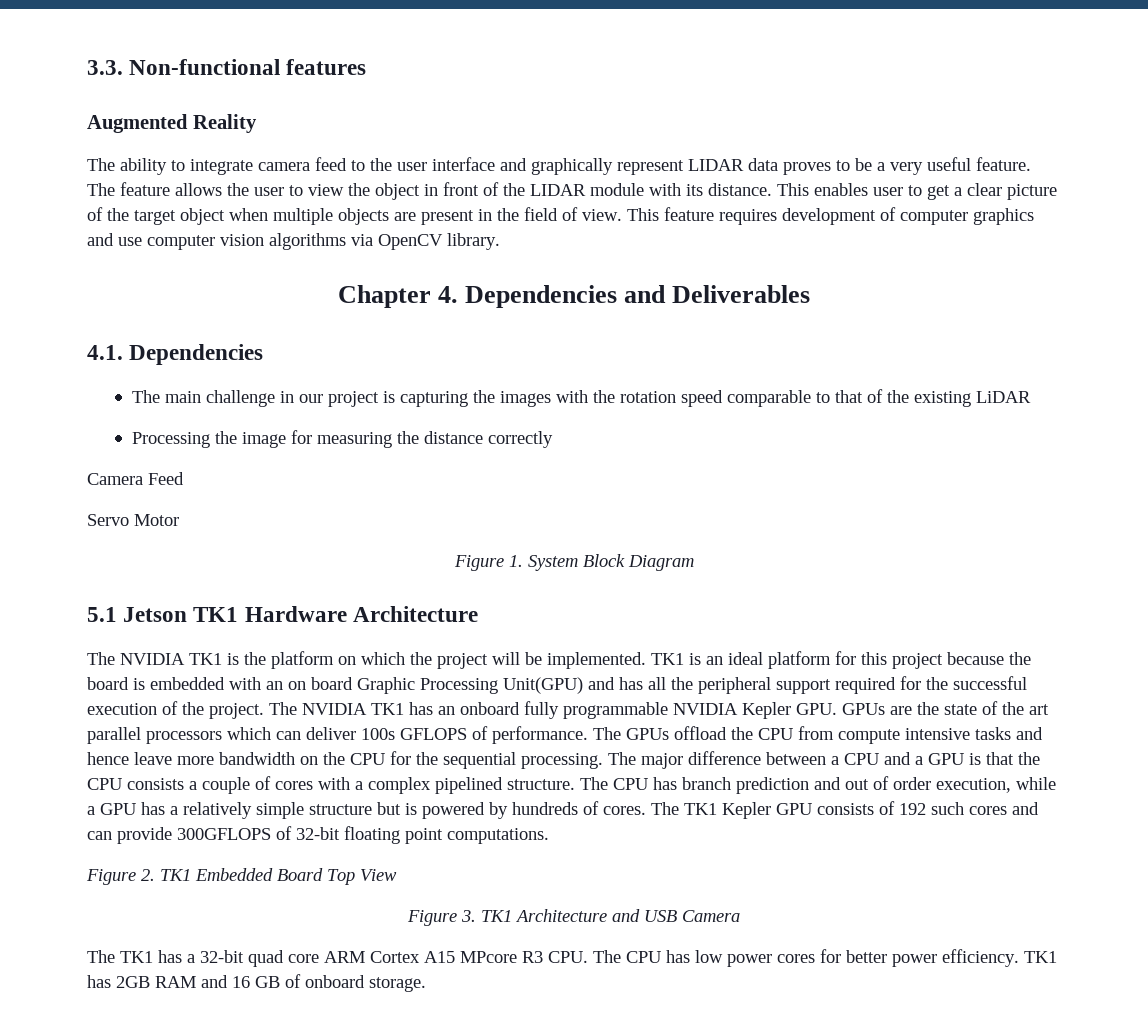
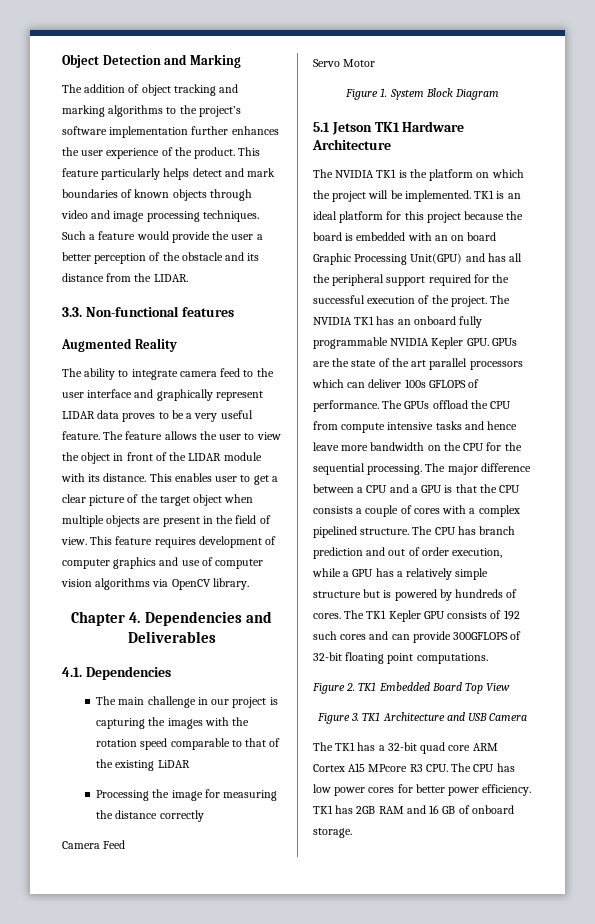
+ Object Detection and Marking
+ The addition of object tracking and marking algorithms to the project’s software implementation further enhances the user experience of the product. This feature particularly helps detect and mark boundaries of known objects through video and image processing techniques. Such a feature would provide the user a better perception of the obstacle and its distance from the LIDAR.
- This feature requires development of computer graphics and use computer vision algorithms via OpenCV library.
+ This feature requires development of computer graphics and use of computer vision algorithms via OpenCV library.

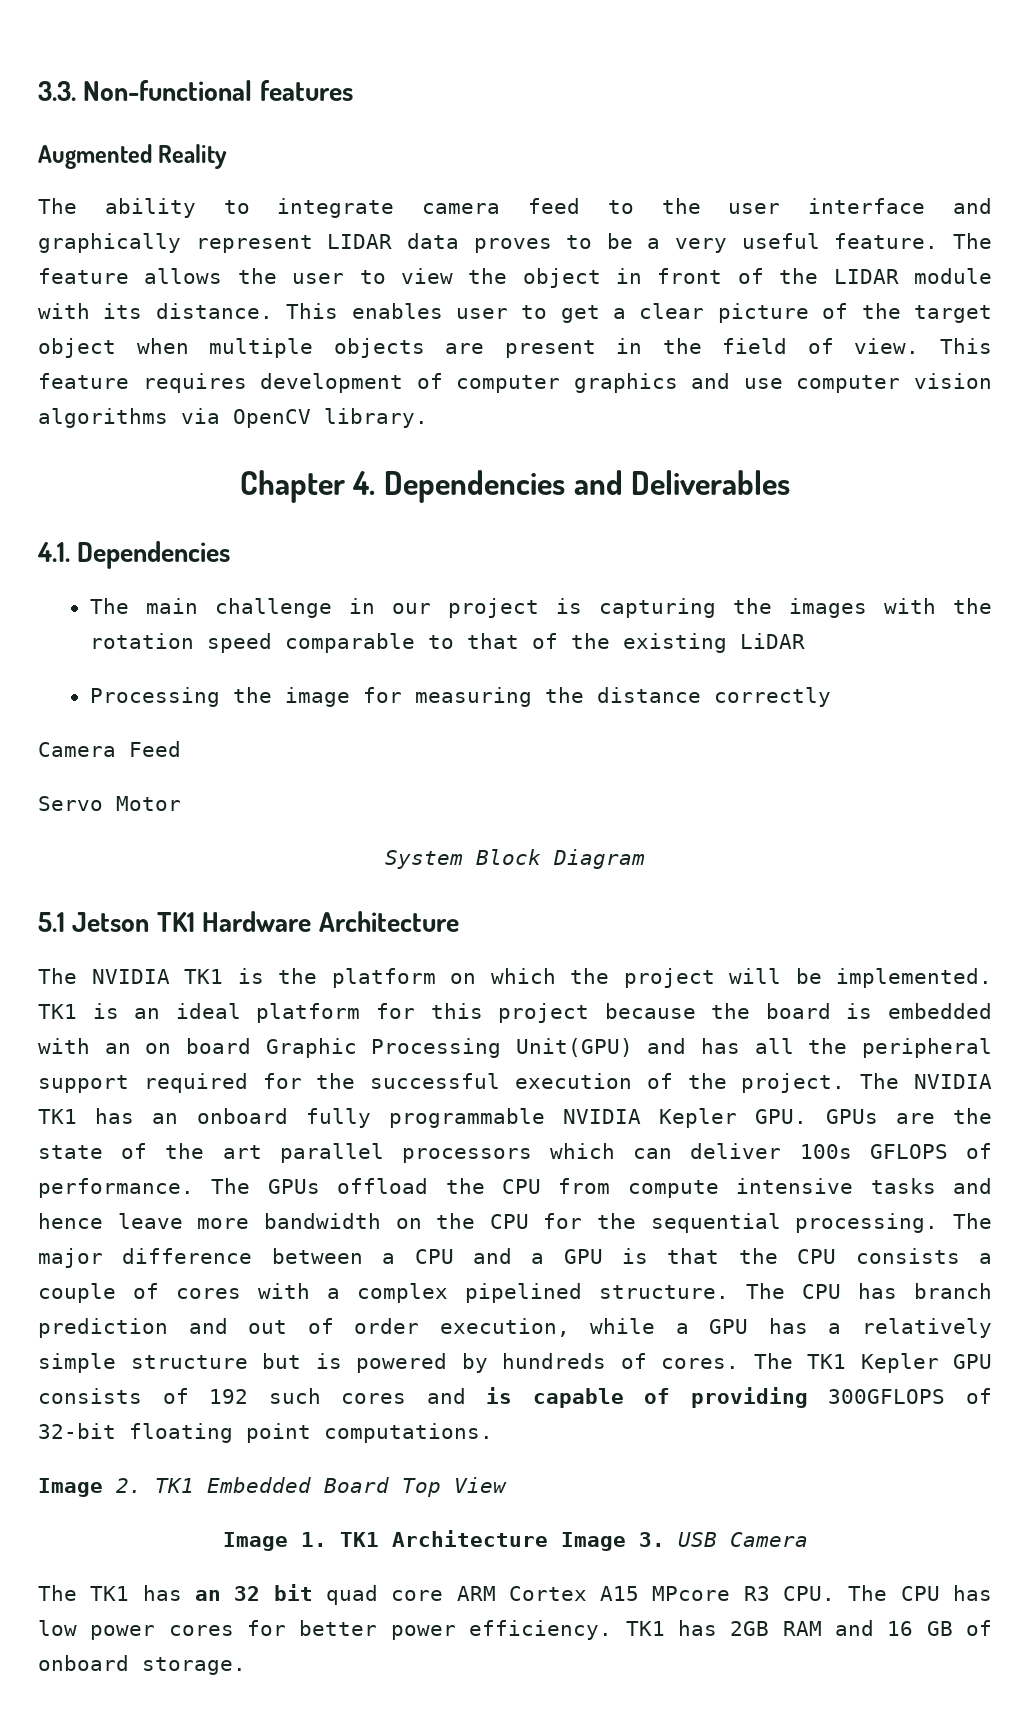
- Object Detection and Marking
- The addition of object tracking and marking algorithms to the project’s software implementation further enhances the user experience of the product. This feature particularly helps detect and mark boundaries of known objects through video and image processing techniques. Such a feature would provide the user a better perception of the obstacle and its distance from the LIDAR.
- This feature requires development of computer graphics and use of computer vision algorithms via OpenCV library.
+ This feature requires development of computer graphics and use computer vision algorithms via OpenCV library.
- Figure 1. System Block Diagram
+ System Block Diagram
- The TK1 Kepler GPU consists of 192 such cores and can provide 300GFLOPS of 32-bit floating point computations.
+ The TK1 Kepler GPU consists of 192 such cores and is capable of providing 300GFLOPS of 32-bit floating point computations.
- Figure 2. TK1 Embedded Board Top View
+ Image 2. TK1 Embedded Board Top View
- Figure 3. TK1 Architecture and USB Camera
+ Image 1. TK1 Architecture Image 3. USB Camera
- The TK1 has a 32-bit quad core ARM Cortex A15 MPcore R3 CPU. The CPU has low power cores for better power efficiency.
+ The TK1 has an 32 bit quad core ARM Cortex A15 MPcore R3 CPU. The CPU has low power cores for better power efficiency.

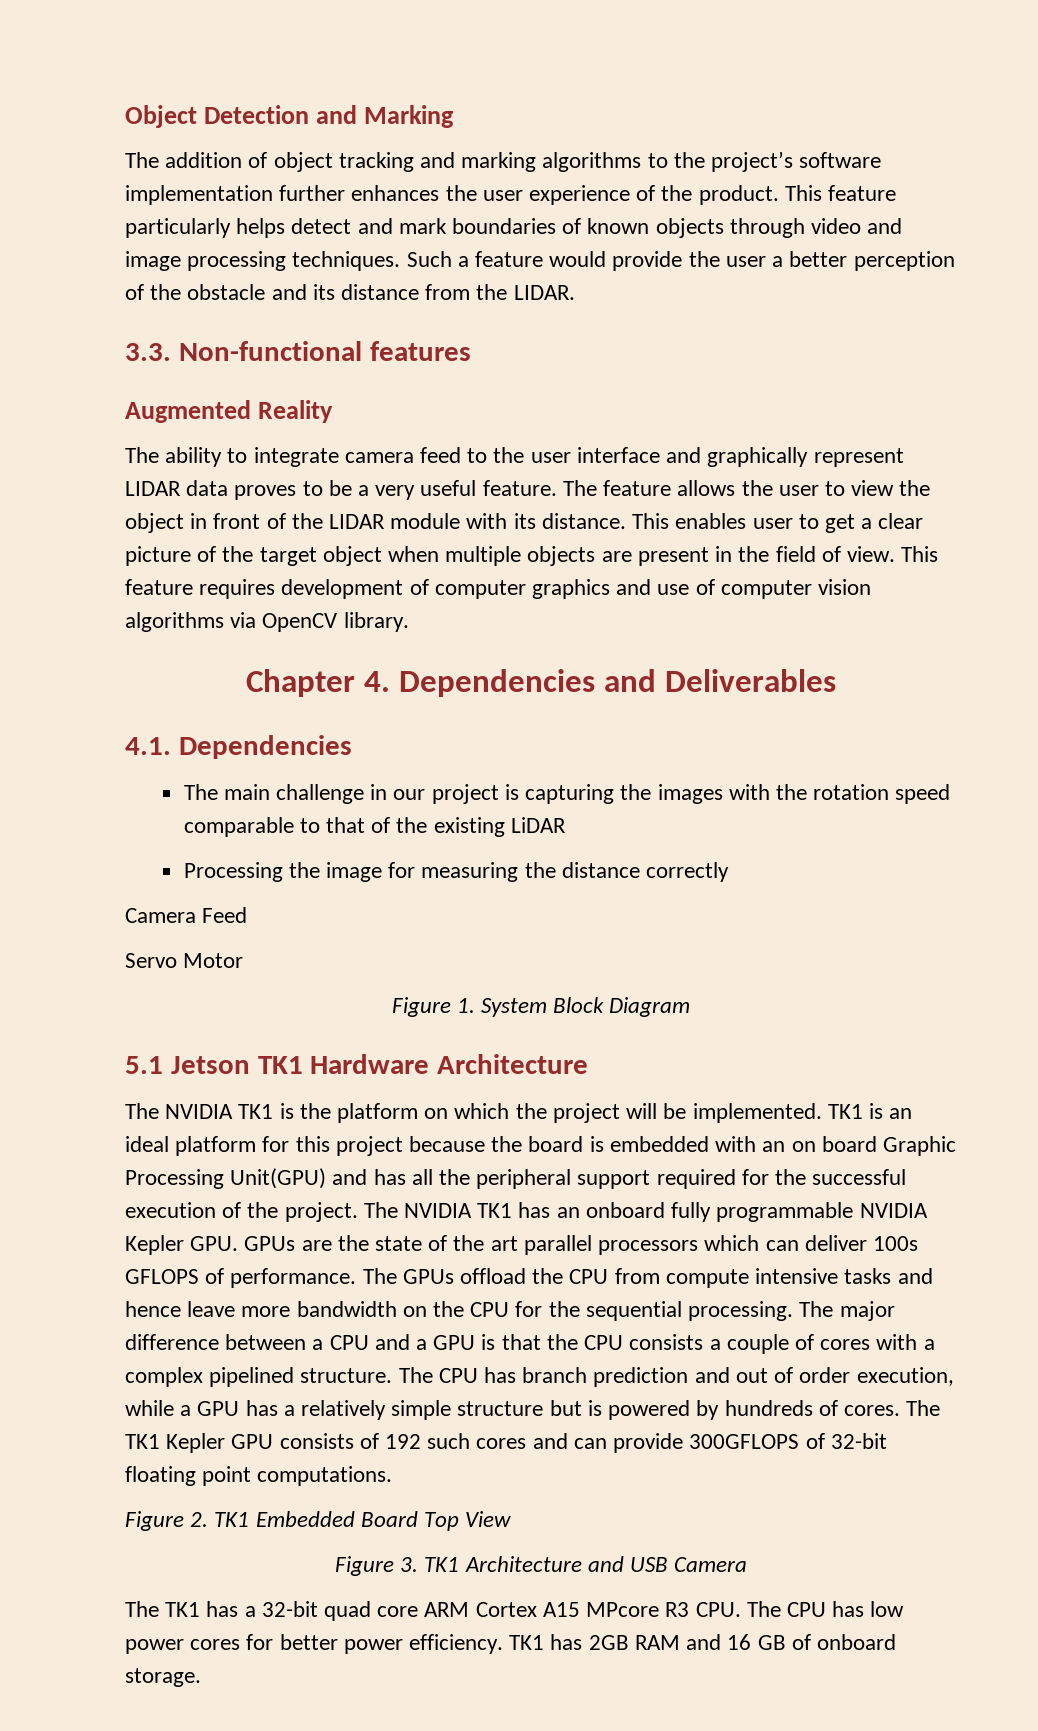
+ Object Detection and Marking
+ The addition of object tracking and marking algorithms to the project’s software implementation further enhances the user experience of the product. This feature particularly helps detect and mark boundaries of known objects through video and image processing techniques. Such a feature would provide the user a better perception of the obstacle and its distance from the LIDAR.
- This feature requires development of computer graphics and use computer vision algorithms via OpenCV library.
+ This feature requires development of computer graphics and use of computer vision algorithms via OpenCV library.
- System Block Diagram
+ Figure 1. System Block Diagram
- The TK1 Kepler GPU consists of 192 such cores and is capable of providing 300GFLOPS of 32-bit floating point computations.
+ The TK1 Kepler GPU consists of 192 such cores and can provide 300GFLOPS of 32-bit floating point computations.
- Image 2. TK1 Embedded Board Top View
+ Figure 2. TK1 Embedded Board Top View
- Image 1. TK1 Architecture Image 3. USB Camera
+ Figure 3. TK1 Architecture and USB Camera
- The TK1 has an 32 bit quad core ARM Cortex A15 MPcore R3 CPU. The CPU has low power cores for better power efficiency.
+ The TK1 has a 32-bit quad core ARM Cortex A15 MPcore R3 CPU. The CPU has low power cores for better power efficiency.

